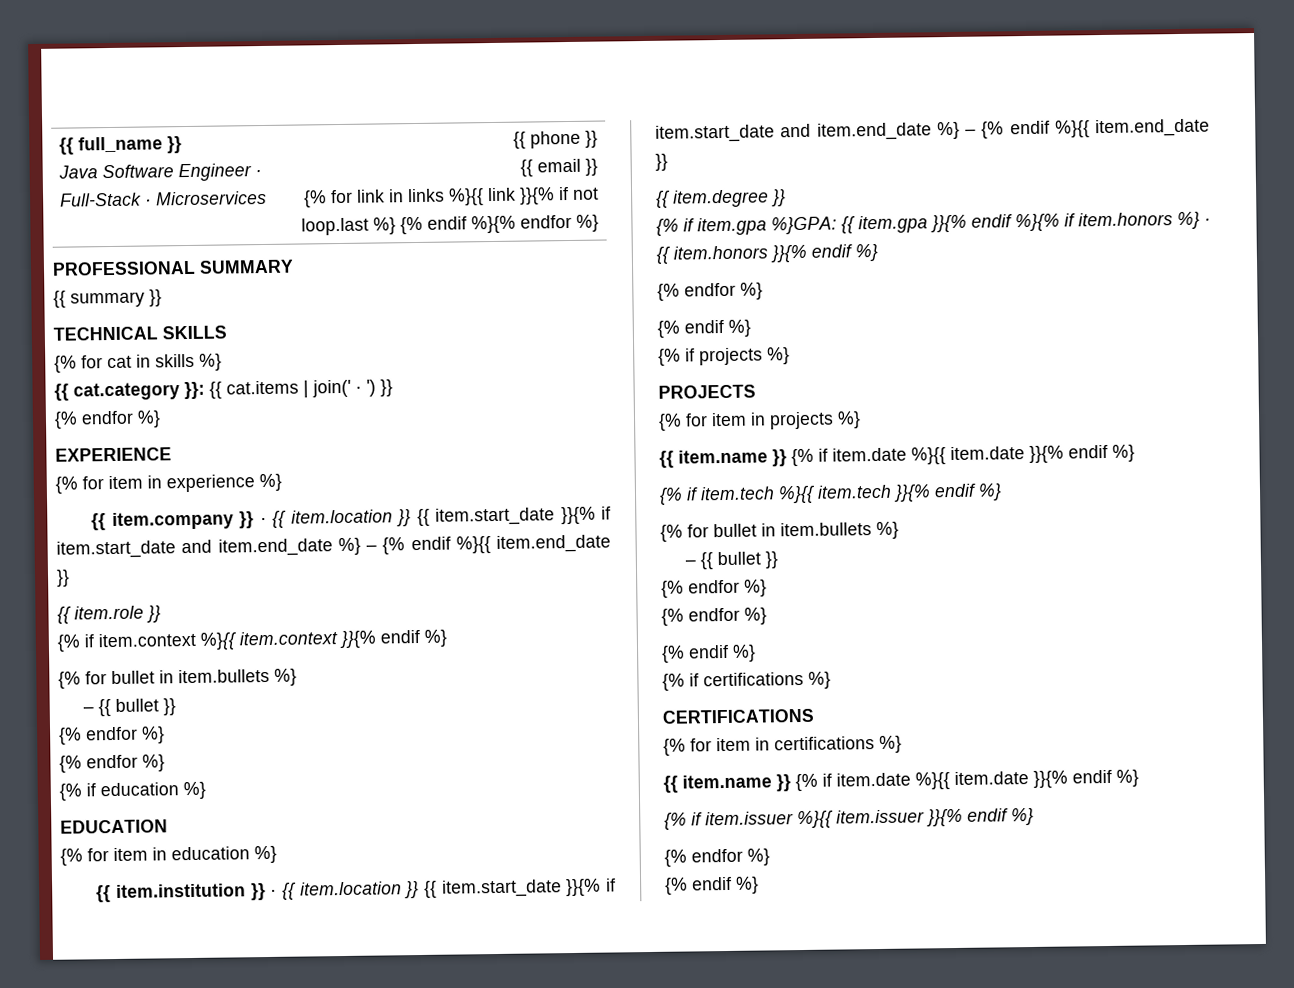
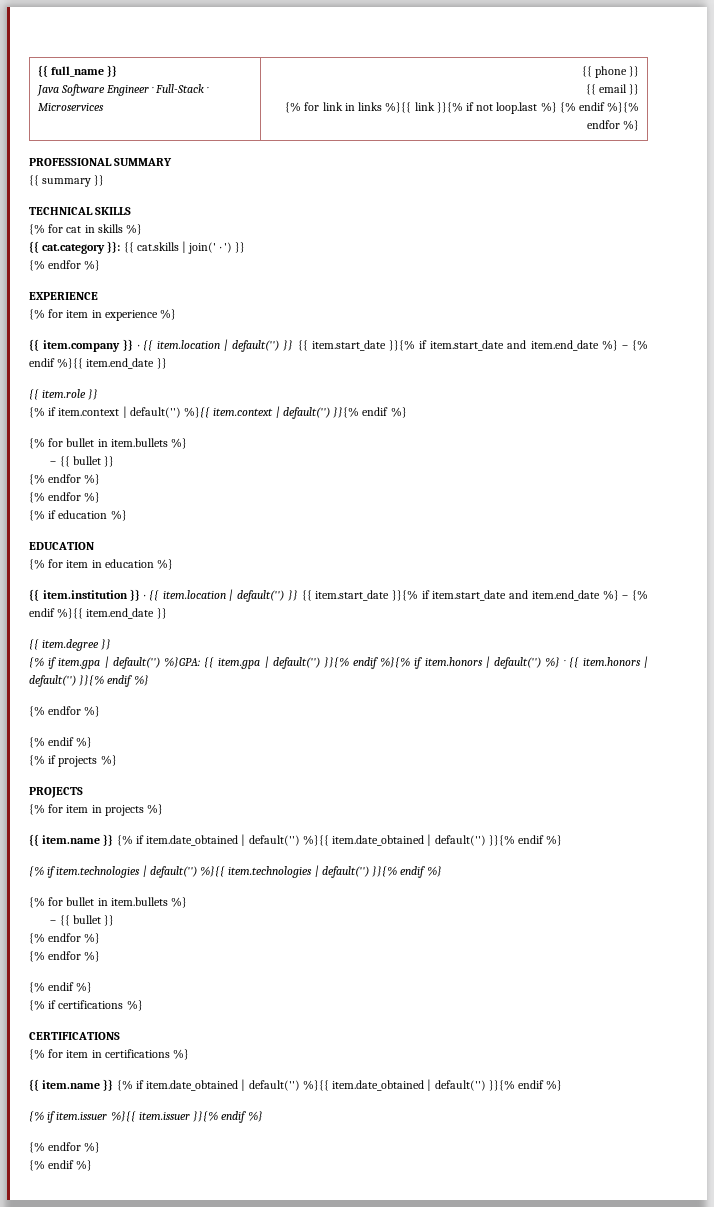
- {{ cat.category }}: {{ cat.items | join(' · ') }}
+ {{ cat.category }}: {{ cat.skills | join(' · ') }}
- {{ item.company }} · {{ item.location }} {{ item.start_date }}{% if item.start_date and item.end_date %} – {% endif %}{{ item.end_date }}
+ {{ item.company }} · {{ item.location | default('') }} {{ item.start_date }}{% if item.start_date and item.end_date %} – {% endif %}{{ item.end_date }}
- {% if item.context %}{{ item.context }}{% endif %}
+ {% if item.context | default('') %}{{ item.context | default('') }}{% endif %}
- {{ item.institution }} · {{ item.location }} {{ item.start_date }}{% if item.start_date and item.end_date %} – {% endif %}{{ item.end_date }}
+ {{ item.institution }} · {{ item.location | default('') }} {{ item.start_date }}{% if item.start_date and item.end_date %} – {% endif %}{{ item.end_date }}
- {% if item.gpa %}GPA: {{ item.gpa }}{% endif %}{% if item.honors %} · {{ item.honors }}{% endif %}
+ {% if item.gpa | default('') %}GPA: {{ item.gpa | default('') }}{% endif %}{% if item.honors | default('') %} · {{ item.honors | default('') }}{% endif %}
  {% for item in projects %}
- {{ item.name }} {% if item.date %}{{ item.date }}{% endif %}
- {% if item.tech %}{{ item.tech }}{% endif %}
+ {{ item.name }} {% if item.date_obtained | default('') %}{{ item.date_obtained | default('') }}{% endif %}
+ {% if item.technologies | default('') %}{{ item.technologies | default('') }}{% endif %}
  {% for item in certifications %}
- {{ item.name }} {% if item.date %}{{ item.date }}{% endif %}
+ {{ item.name }} {% if item.date_obtained | default('') %}{{ item.date_obtained | default('') }}{% endif %}

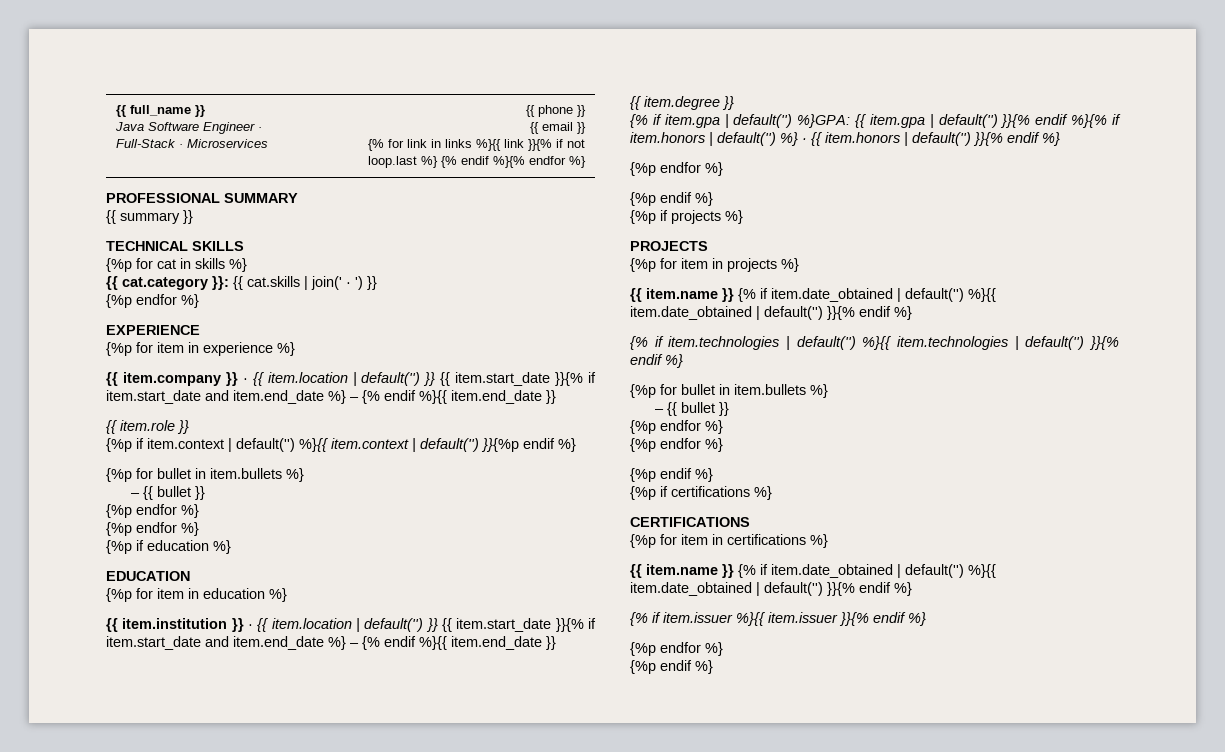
- {% for cat in skills %}
+ {%p for cat in skills %}
  {{ cat.category }}: {{ cat.skills | join(' · ') }}
- {% endfor %}
+ {%p endfor %}
- {% for item in experience %}
+ {%p for item in experience %}
- {% if item.context | default('') %}{{ item.context | default('') }}{% endif %}
- {% for bullet in item.bullets %}
+ {%p if item.context | default('') %}{{ item.context | default('') }}{%p endif %}
+ {%p for bullet in item.bullets %}
  – {{ bullet }}
- {% endfor %}
- {% endfor %}
- {% if education %}
+ {%p endfor %}
+ {%p endfor %}
+ {%p if education %}
- {% for item in education %}
+ {%p for item in education %}
  {% if item.gpa | default('') %}GPA: {{ item.gpa | default('') }}{% endif %}{% if item.honors | default('') %} · {{ item.honors | default('') }}{% endif %}
- {% endfor %}
- {% endif %}
- {% if projects %}
+ {%p endfor %}
+ {%p endif %}
+ {%p if projects %}
- {% for item in projects %}
+ {%p for item in projects %}
  {% if item.technologies | default('') %}{{ item.technologies | default('') }}{% endif %}
- {% for bullet in item.bullets %}
+ {%p for bullet in item.bullets %}
  – {{ bullet }}
- {% endfor %}
- {% endfor %}
- {% endif %}
- {% if certifications %}
+ {%p endfor %}
+ {%p endfor %}
+ {%p endif %}
+ {%p if certifications %}
- {% for item in certifications %}
+ {%p for item in certifications %}
  {% if item.issuer %}{{ item.issuer }}{% endif %}
- {% endfor %}
- {% endif %}
+ {%p endfor %}
+ {%p endif %}

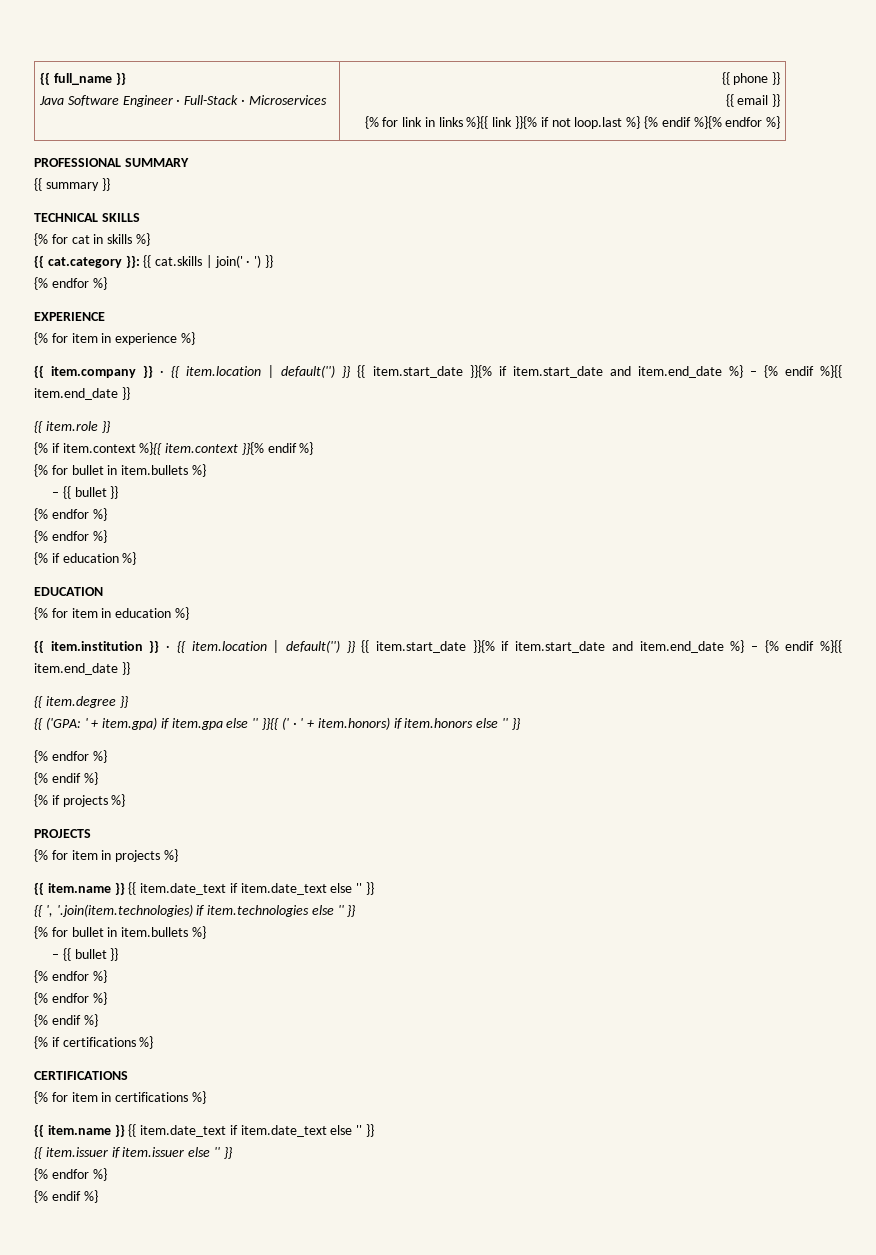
- {%p for cat in skills %}
+ {% for cat in skills %}
  {{ cat.category }}: {{ cat.skills | join(' · ') }}
- {%p endfor %}
+ {% endfor %}
- {%p for item in experience %}
+ {% for item in experience %}
- {%p if item.context | default('') %}{{ item.context | default('') }}{%p endif %}
- {%p for bullet in item.bullets %}
+ {% if item.context %}{{ item.context }}{% endif %}
+ {% for bullet in item.bullets %}
  – {{ bullet }}
- {%p endfor %}
- {%p endfor %}
- {%p if education %}
+ {% endfor %}
+ {% endfor %}
+ {% if education %}
- {%p for item in education %}
+ {% for item in education %}
- {% if item.gpa | default('') %}GPA: {{ item.gpa | default('') }}{% endif %}{% if item.honors | default('') %} · {{ item.honors | default('') }}{% endif %}
- {%p endfor %}
- {%p endif %}
- {%p if projects %}
+ {{ ('GPA: ' + item.gpa) if item.gpa else '' }}{{ (' · ' + item.honors) if item.honors else '' }}
+ {% endfor %}
+ {% endif %}
+ {% if projects %}
- {%p for item in projects %}
- {{ item.name }} {% if item.date_obtained | default('') %}{{ item.date_obtained | default('') }}{% endif %}
- {% if item.technologies | default('') %}{{ item.technologies | default('') }}{% endif %}
- {%p for bullet in item.bullets %}
+ {% for item in projects %}
+ {{ item.name }} {{ item.date_text if item.date_text else '' }}
+ {{ ', '.join(item.technologies) if item.technologies else '' }}
+ {% for bullet in item.bullets %}
  – {{ bullet }}
- {%p endfor %}
- {%p endfor %}
- {%p endif %}
- {%p if certifications %}
+ {% endfor %}
+ {% endfor %}
+ {% endif %}
+ {% if certifications %}
- {%p for item in certifications %}
- {{ item.name }} {% if item.date_obtained | default('') %}{{ item.date_obtained | default('') }}{% endif %}
- {% if item.issuer %}{{ item.issuer }}{% endif %}
- {%p endfor %}
- {%p endif %}
+ {% for item in certifications %}
+ {{ item.name }} {{ item.date_text if item.date_text else '' }}
+ {{ item.issuer if item.issuer else '' }}
+ {% endfor %}
+ {% endif %}

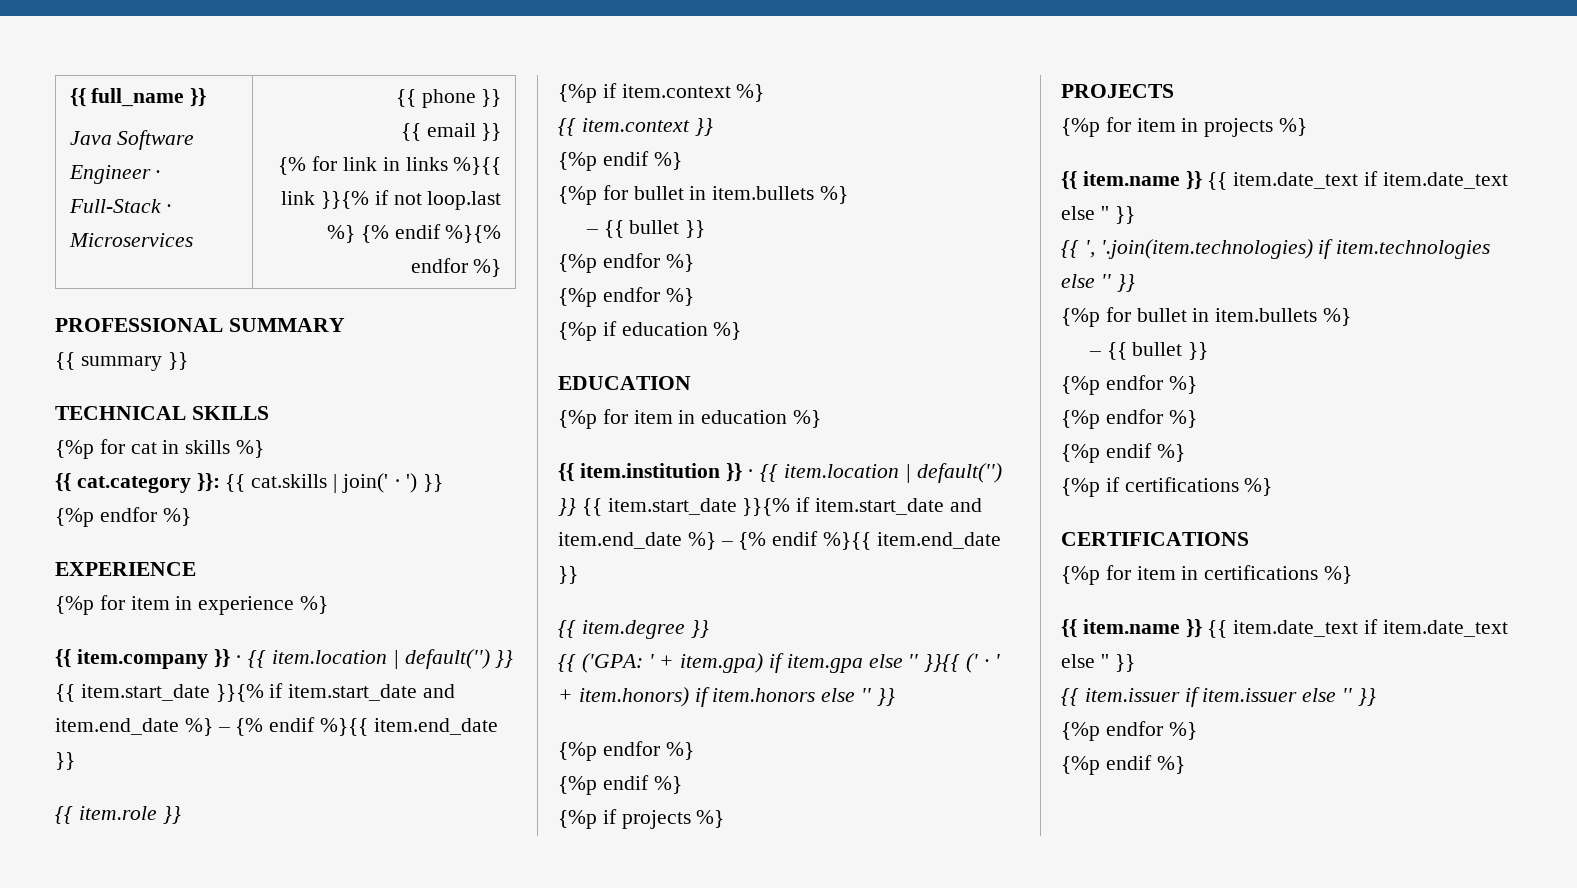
- {% for cat in skills %}
+ {%p for cat in skills %}
  {{ cat.category }}: {{ cat.skills | join(' · ') }}
- {% endfor %}
+ {%p endfor %}
- {% for item in experience %}
+ {%p for item in experience %}
- {% if item.context %}{{ item.context }}{% endif %}
- {% for bullet in item.bullets %}
+ {%p if item.context %}
+ {{ item.context }}
+ {%p endif %}
+ {%p for bullet in item.bullets %}
  – {{ bullet }}
- {% endfor %}
- {% endfor %}
- {% if education %}
+ {%p endfor %}
+ {%p endfor %}
+ {%p if education %}
- {% for item in education %}
+ {%p for item in education %}
  {{ ('GPA: ' + item.gpa) if item.gpa else '' }}{{ (' · ' + item.honors) if item.honors else '' }}
- {% endfor %}
- {% endif %}
- {% if projects %}
+ {%p endfor %}
+ {%p endif %}
+ {%p if projects %}
- {% for item in projects %}
+ {%p for item in projects %}
  {{ ', '.join(item.technologies) if item.technologies else '' }}
- {% for bullet in item.bullets %}
+ {%p for bullet in item.bullets %}
  – {{ bullet }}
- {% endfor %}
- {% endfor %}
- {% endif %}
- {% if certifications %}
+ {%p endfor %}
+ {%p endfor %}
+ {%p endif %}
+ {%p if certifications %}
- {% for item in certifications %}
+ {%p for item in certifications %}
  {{ item.issuer if item.issuer else '' }}
- {% endfor %}
- {% endif %}
+ {%p endfor %}
+ {%p endif %}

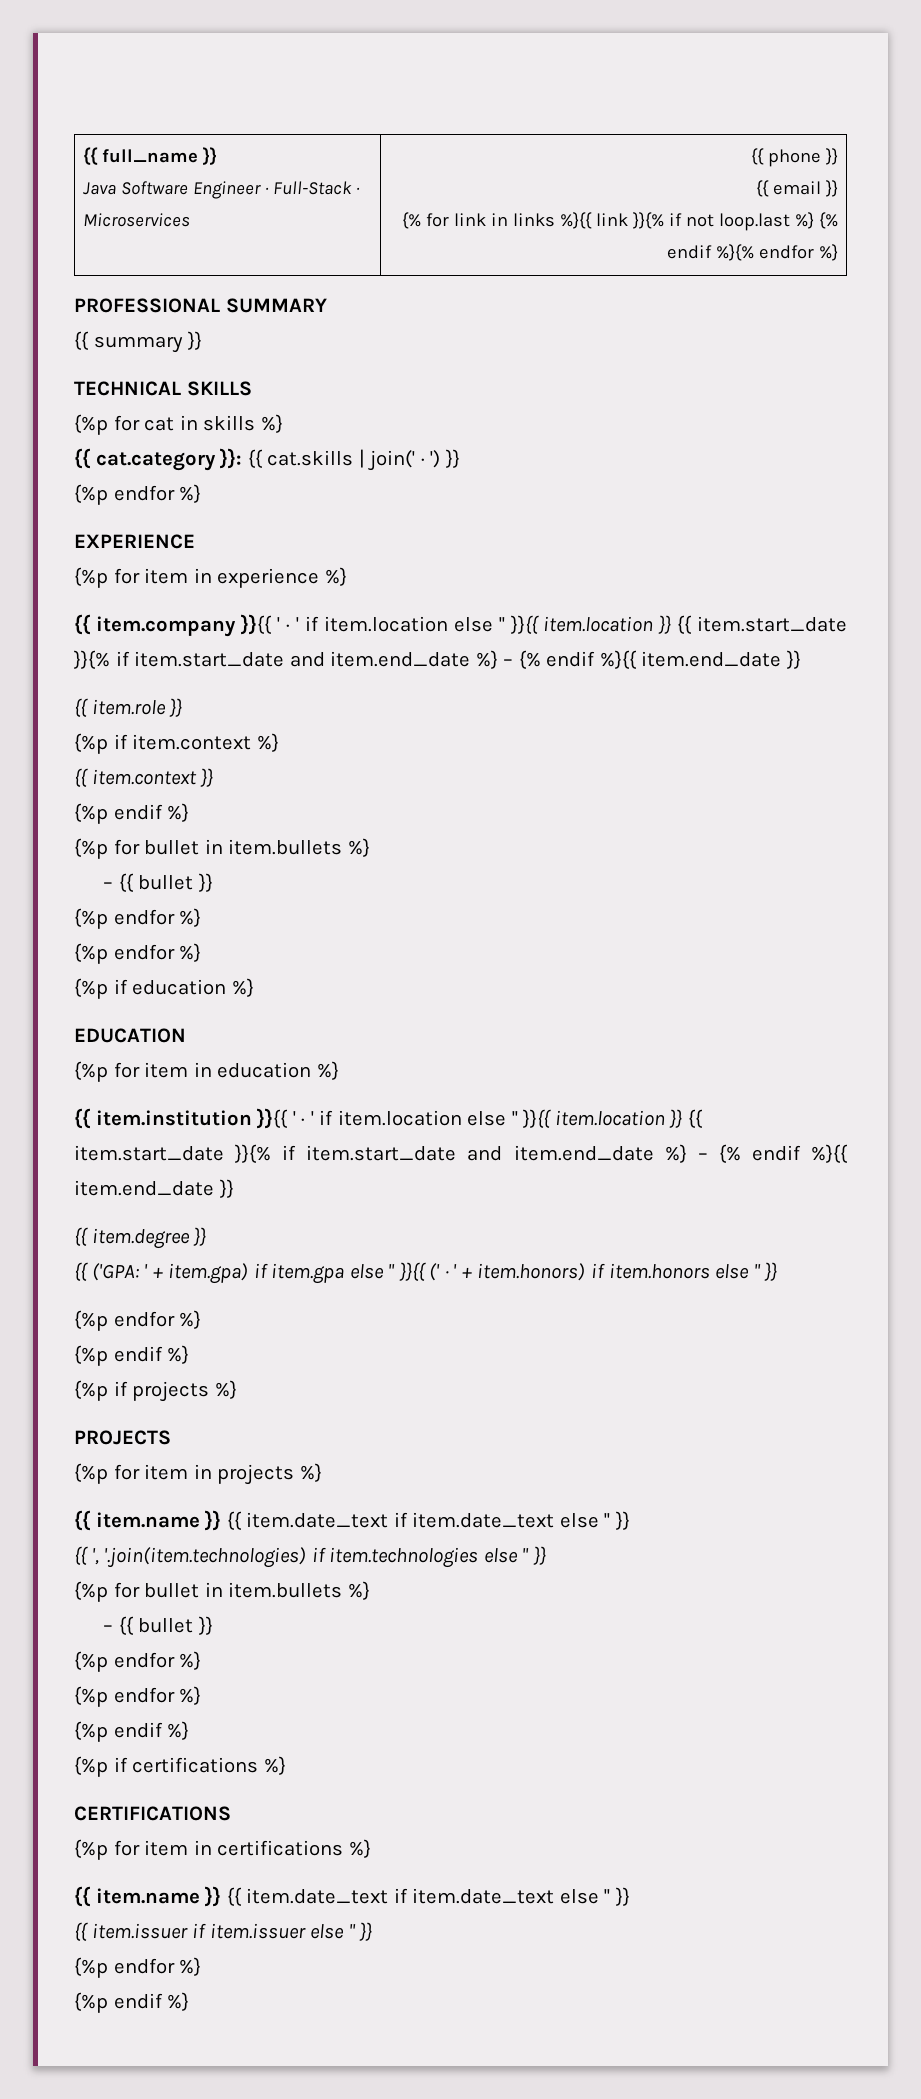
- {{ item.company }} · {{ item.location | default('') }} {{ item.start_date }}{% if item.start_date and item.end_date %} – {% endif %}{{ item.end_date }}
+ {{ item.company }}{{ ' · ' if item.location else '' }}{{ item.location }} {{ item.start_date }}{% if item.start_date and item.end_date %} – {% endif %}{{ item.end_date }}
- {{ item.institution }} · {{ item.location | default('') }} {{ item.start_date }}{% if item.start_date and item.end_date %} – {% endif %}{{ item.end_date }}
+ {{ item.institution }}{{ ' · ' if item.location else '' }}{{ item.location }} {{ item.start_date }}{% if item.start_date and item.end_date %} – {% endif %}{{ item.end_date }}

